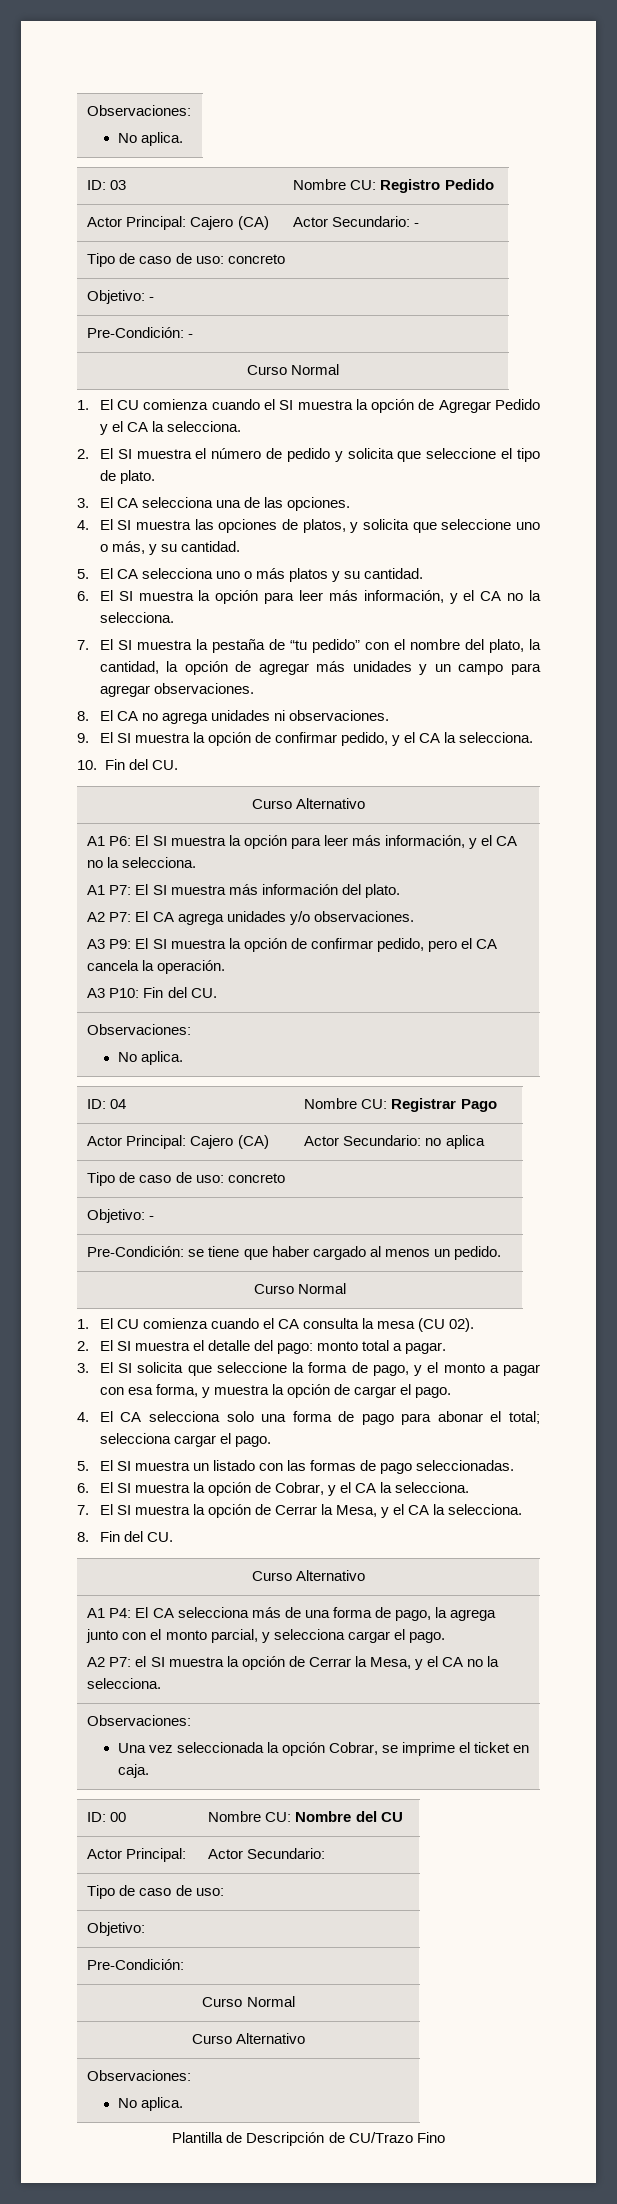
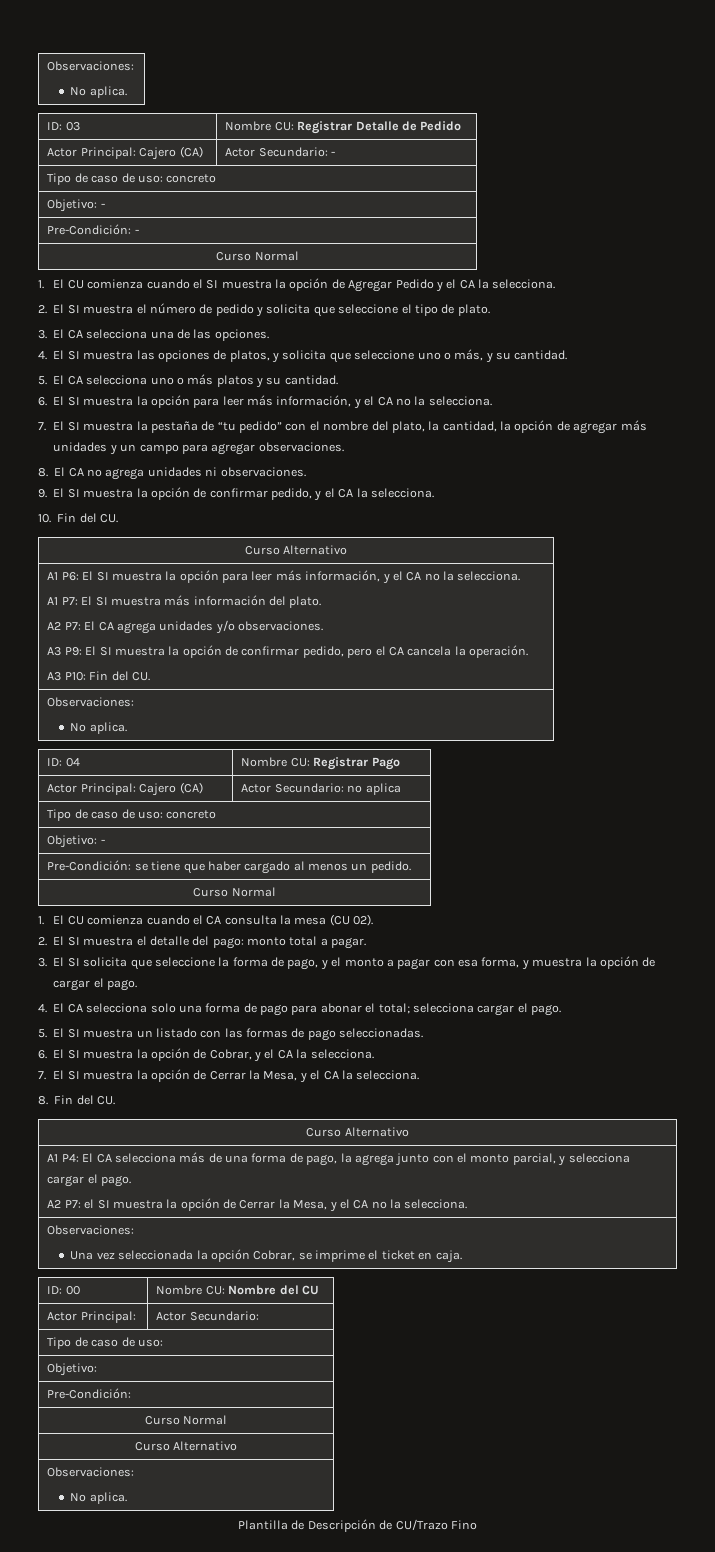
- ID: 03 | Nombre CU: Registro Pedido
+ ID: 03 | Nombre CU: Registrar Detalle de Pedido

